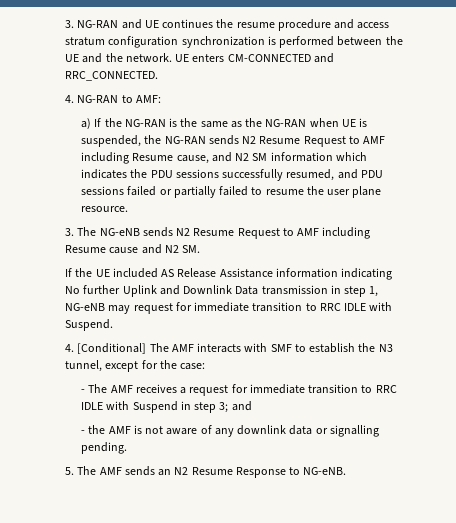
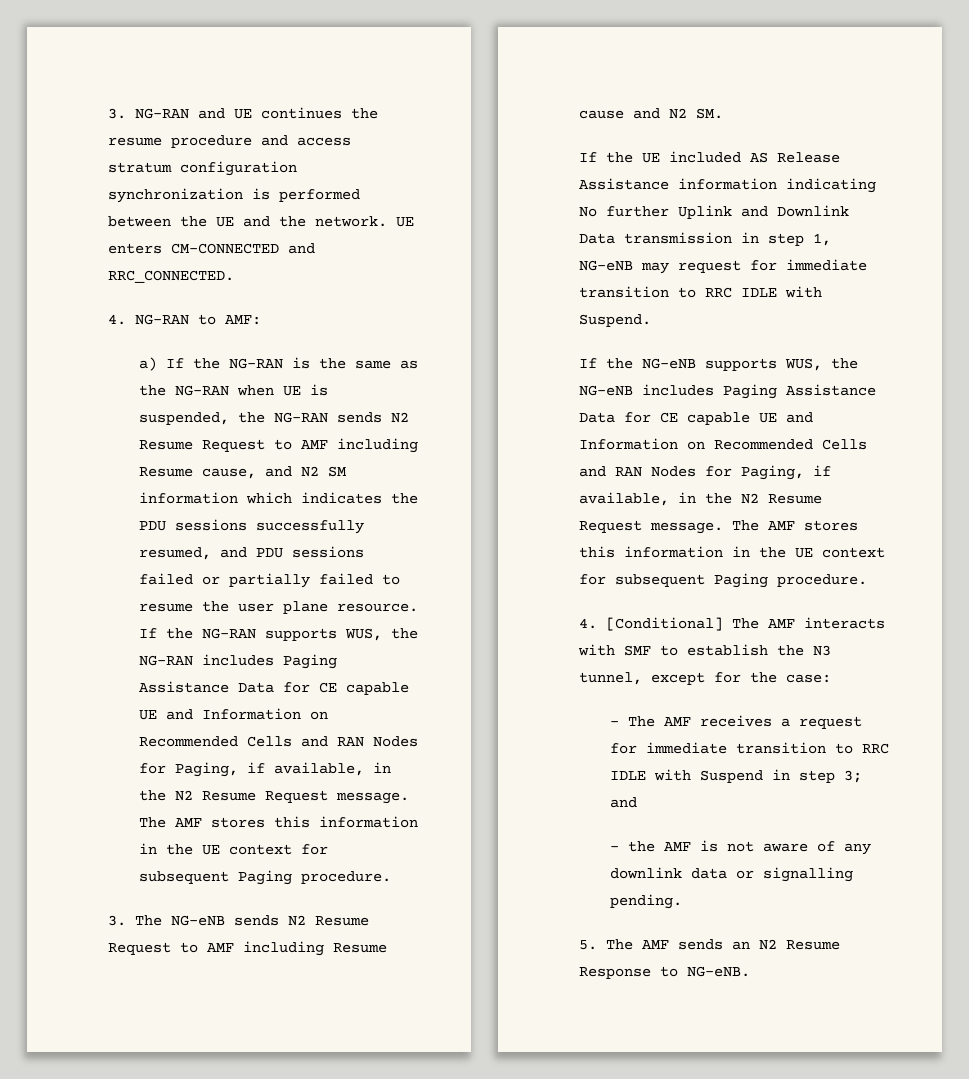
+ If the NG-RAN supports WUS, the NG-RAN includes Paging Assistance Data for CE capable UE and Information on Recommended Cells and RAN Nodes for Paging, if available, in the N2 Resume Request message. The AMF stores this information in the UE context for subsequent Paging procedure.
+ If the NG-eNB supports WUS, the NG-eNB includes Paging Assistance Data for CE capable UE and Information on Recommended Cells and RAN Nodes for Paging, if available, in the N2 Resume Request message. The AMF stores this information in the UE context for subsequent Paging procedure.

